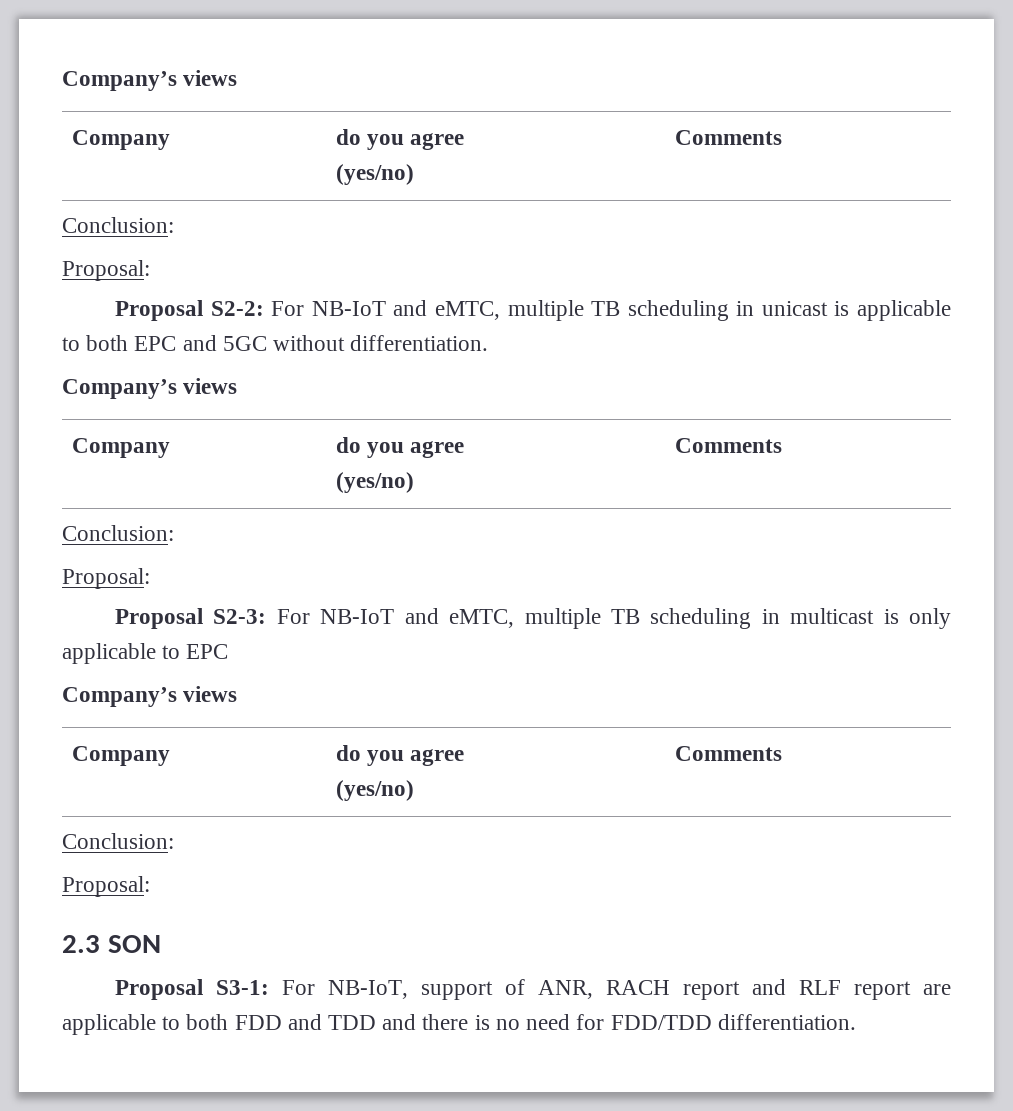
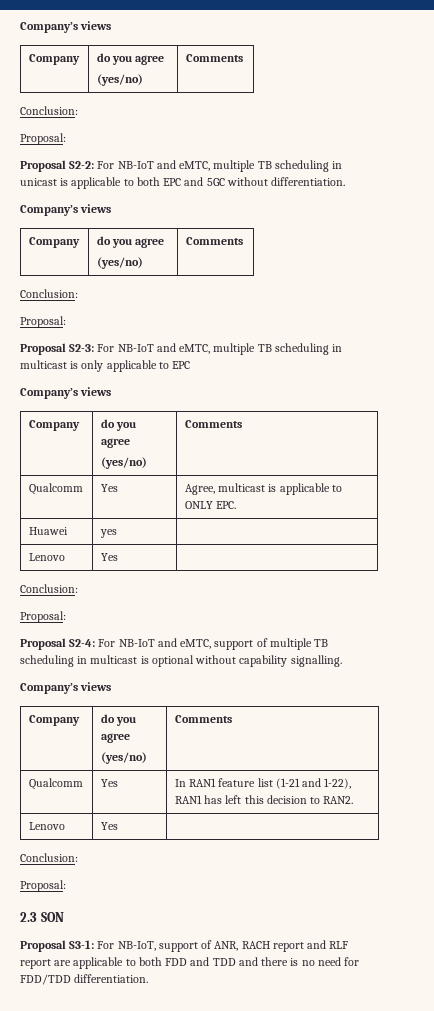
+ Qualcomm | Yes | Agree, multicast is applicable to ONLY EPC.
+ Huawei | yes |
+ Lenovo | Yes |
+ Conclusion:
+ Proposal:
+ Proposal S2-4: For NB-IoT and eMTC, support of multiple TB scheduling in multicast is optional without capability signalling.
+ Company’s views
+ Company | do you agree
+ (yes/no) | Comments
+ Qualcomm | Yes | In RAN1 feature list (1-21 and 1-22), RAN1 has left this decision to RAN2.
+ Lenovo | Yes |

